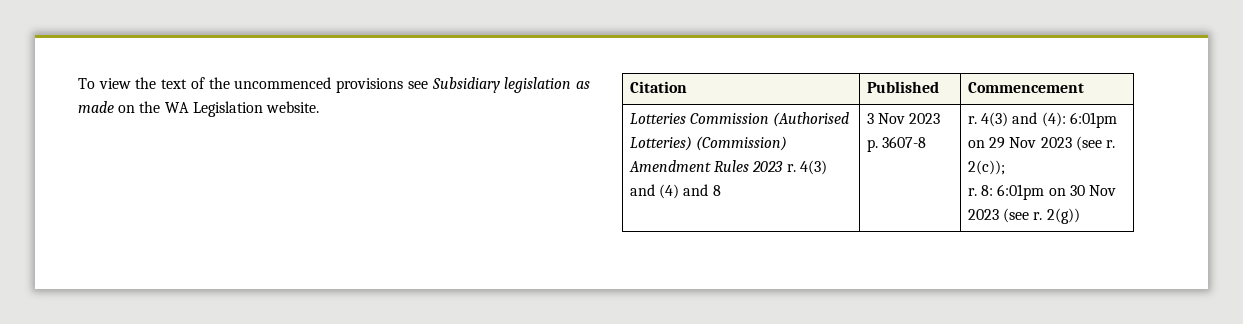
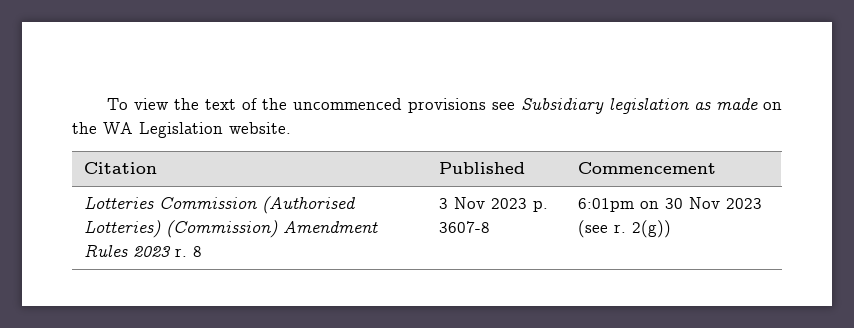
- 4(3) and (4) and 8
+ 8
- r. 4(3) and (4): 6:01pm on 29 Nov 2023 (see r. 2(c));
- r. 8: 6:01pm on 30 Nov 2023 (see r.
+ 6:01pm on 30 Nov 2023 (see r.

